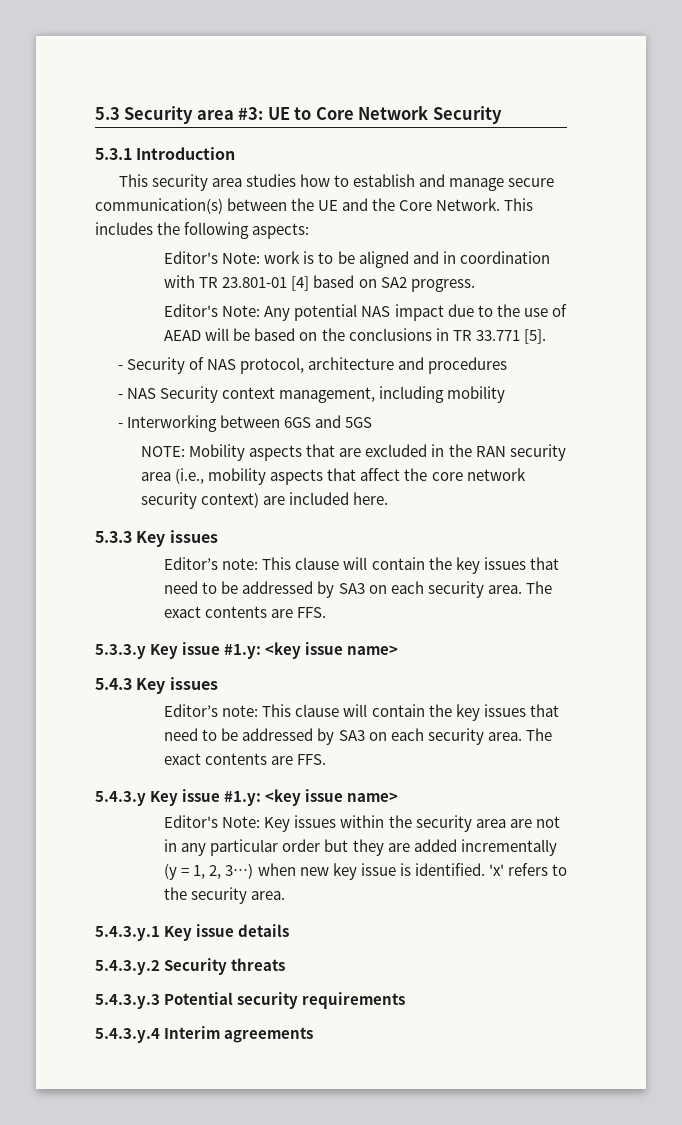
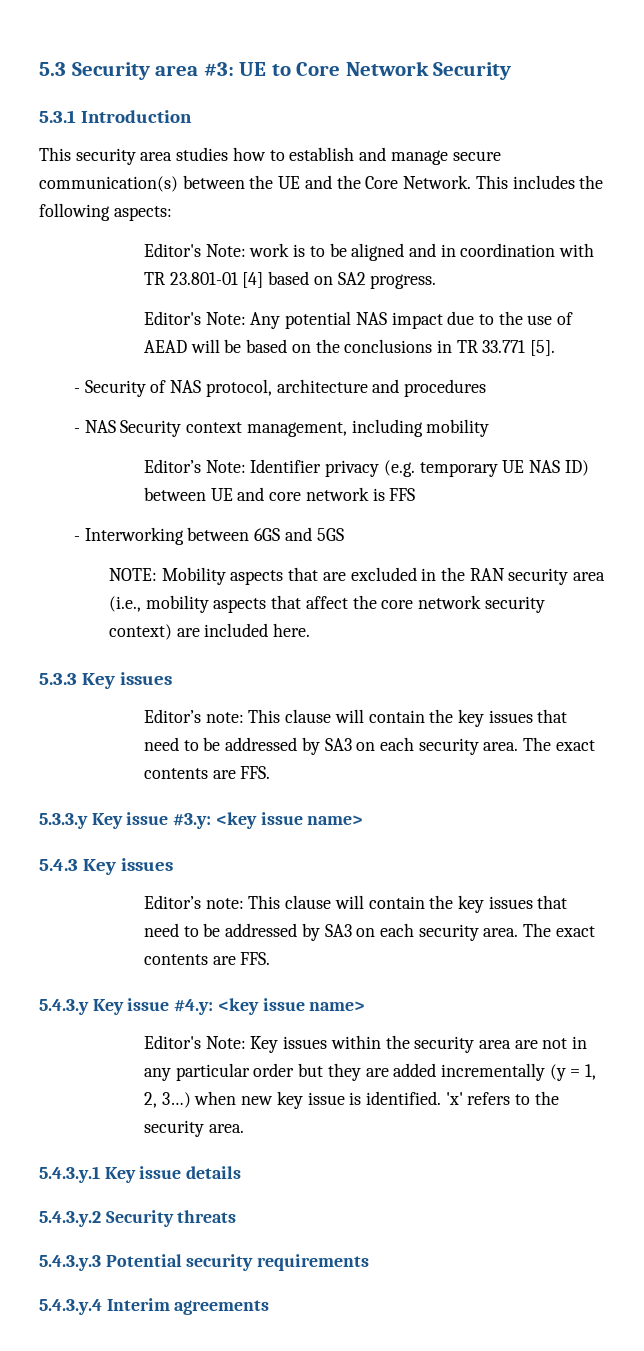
+ Editor’s Note: Identifier privacy (e.g. temporary UE NAS ID) between UE and core network is FFS
- 5.3.3.y Key issue #1.y: <key issue name>
+ 5.3.3.y Key issue #3.y: <key issue name>
- 5.4.3.y Key issue #1.y: <key issue name>
+ 5.4.3.y Key issue #4.y: <key issue name>

